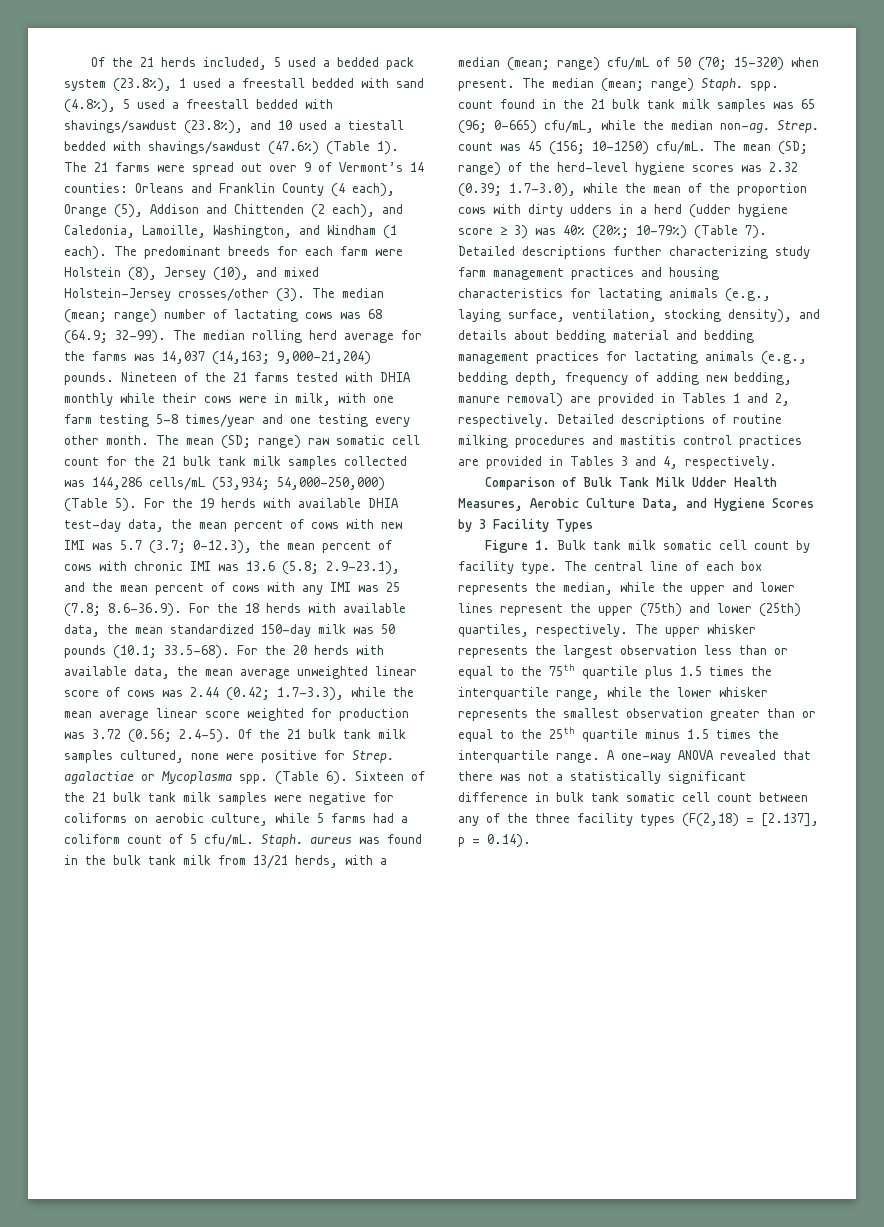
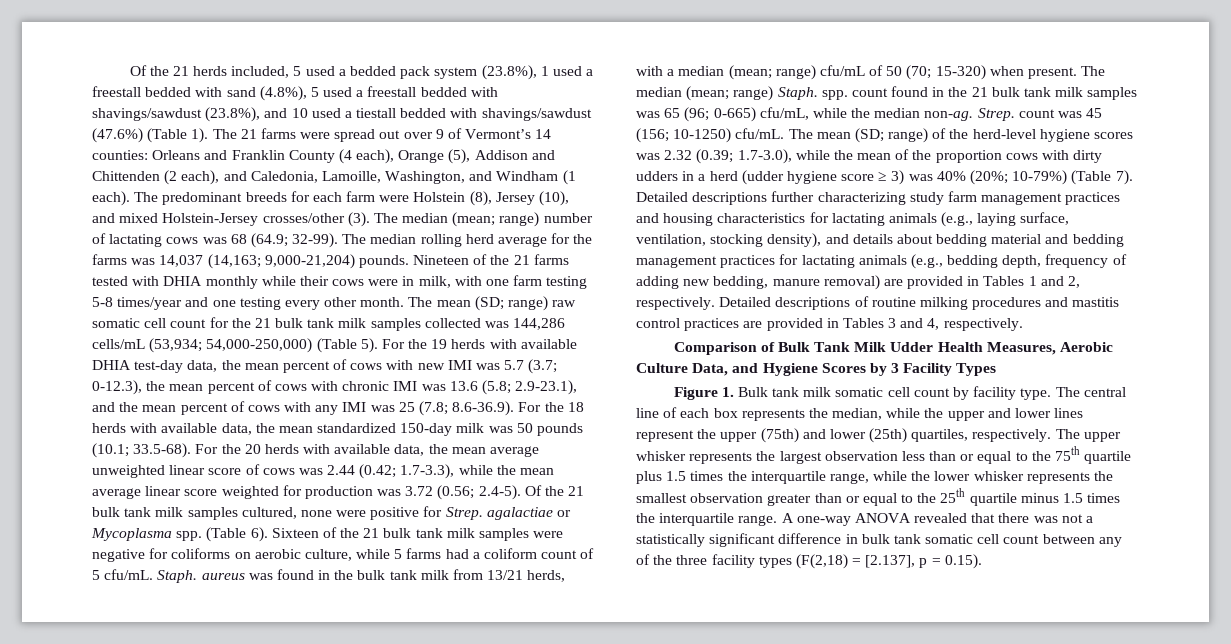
- A one-way ANOVA revealed that there was not a statistically significant difference in bulk tank somatic cell count between any of the three facility types (F(2,18) = [2.137], p = 0.14).
+ A one-way ANOVA revealed that there was not a statistically significant difference in bulk tank somatic cell count between any of the three facility types (F(2,18) = [2.137], p = 0.15).

